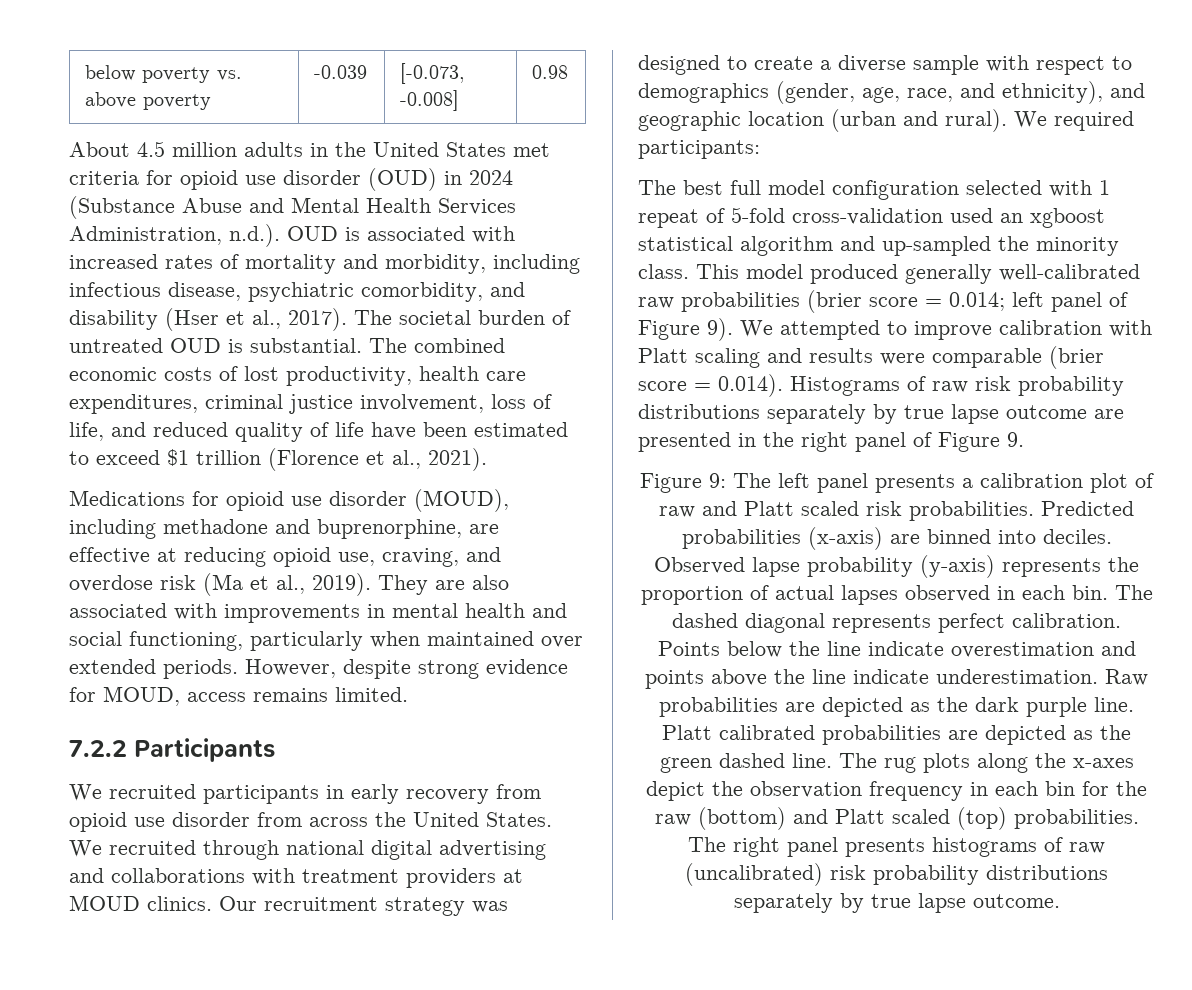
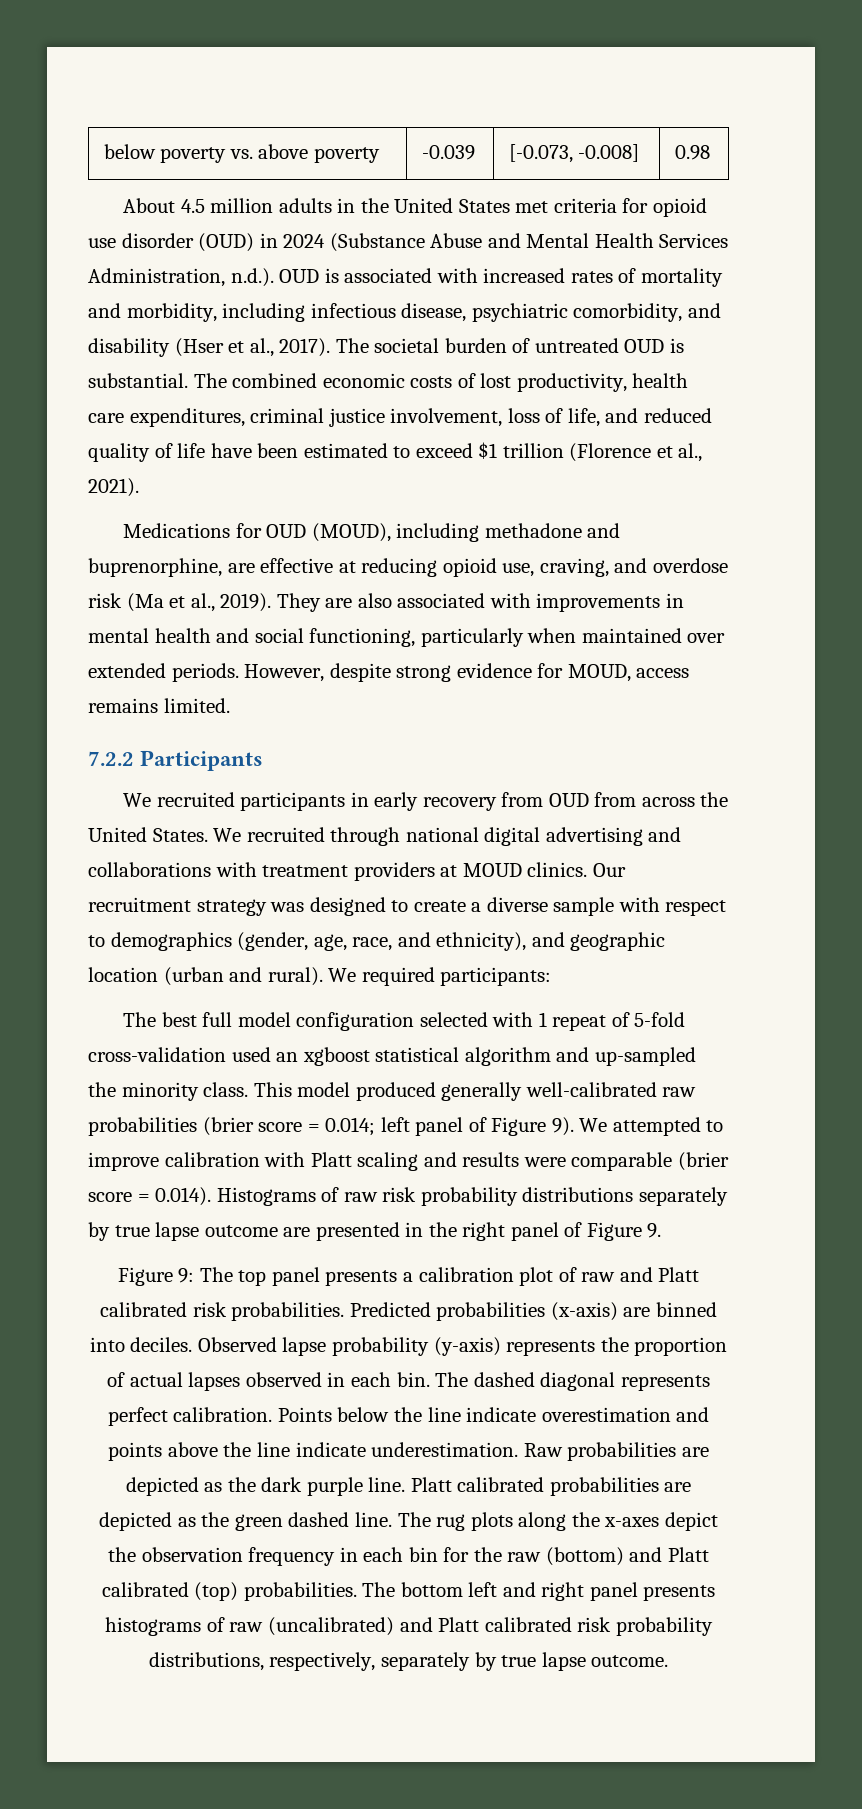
- Medications for opioid use disorder (MOUD), including methadone and buprenorphine, are effective at reducing opioid use, craving, and overdose risk (Ma et al., 2019).
+ Medications for OUD (MOUD), including methadone and buprenorphine, are effective at reducing opioid use, craving, and overdose risk (Ma et al., 2019).
- We recruited participants in early recovery from opioid use disorder from across the United States.
+ We recruited participants in early recovery from OUD from across the United States.
- Figure 9: The left panel presents a calibration plot of raw and Platt scaled risk probabilities.
+ Figure 9: The top panel presents a calibration plot of raw and Platt calibrated risk probabilities.
- The rug plots along the x-axes depict the observation frequency in each bin for the raw (bottom) and Platt scaled (top) probabilities.
+ The rug plots along the x-axes depict the observation frequency in each bin for the raw (bottom) and Platt calibrated (top) probabilities.
- The right panel presents histograms of raw (uncalibrated) risk probability distributions separately by true lapse outcome.
+ The bottom left and right panel presents histograms of raw (uncalibrated) and Platt calibrated risk probability distributions, respectively, separately by true lapse outcome.

